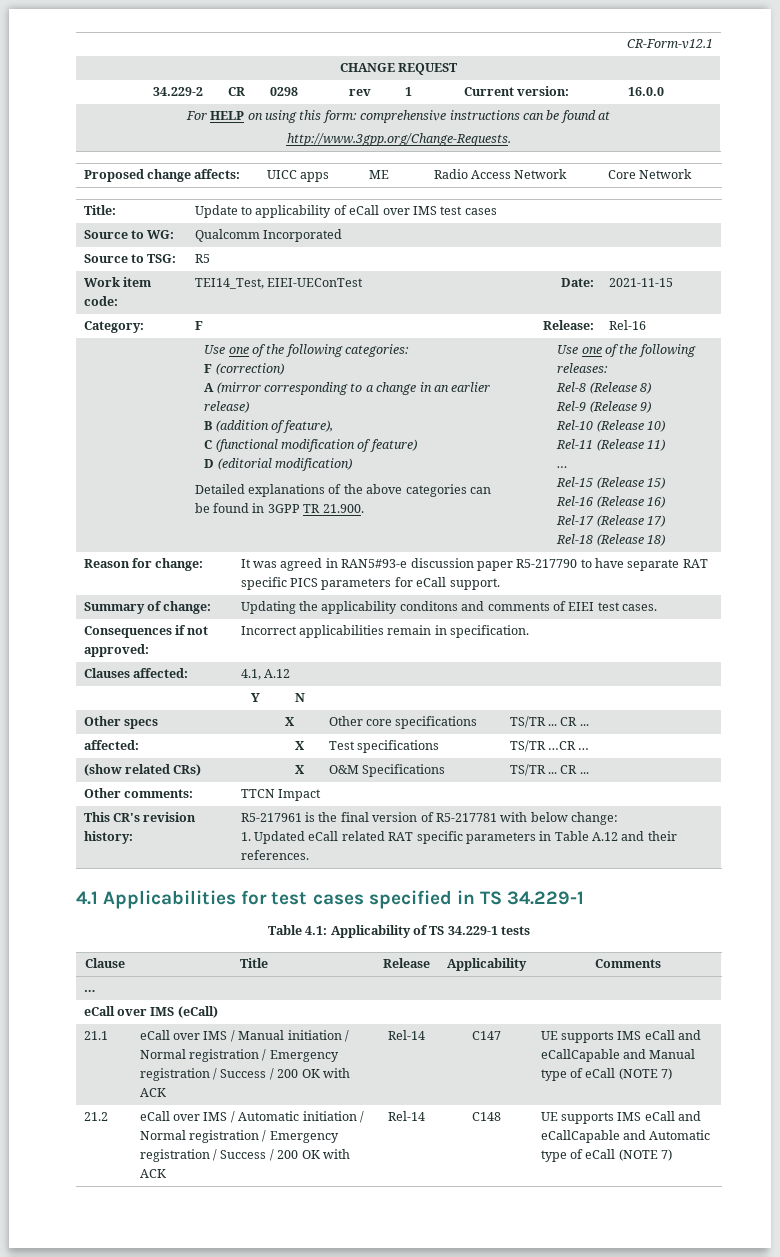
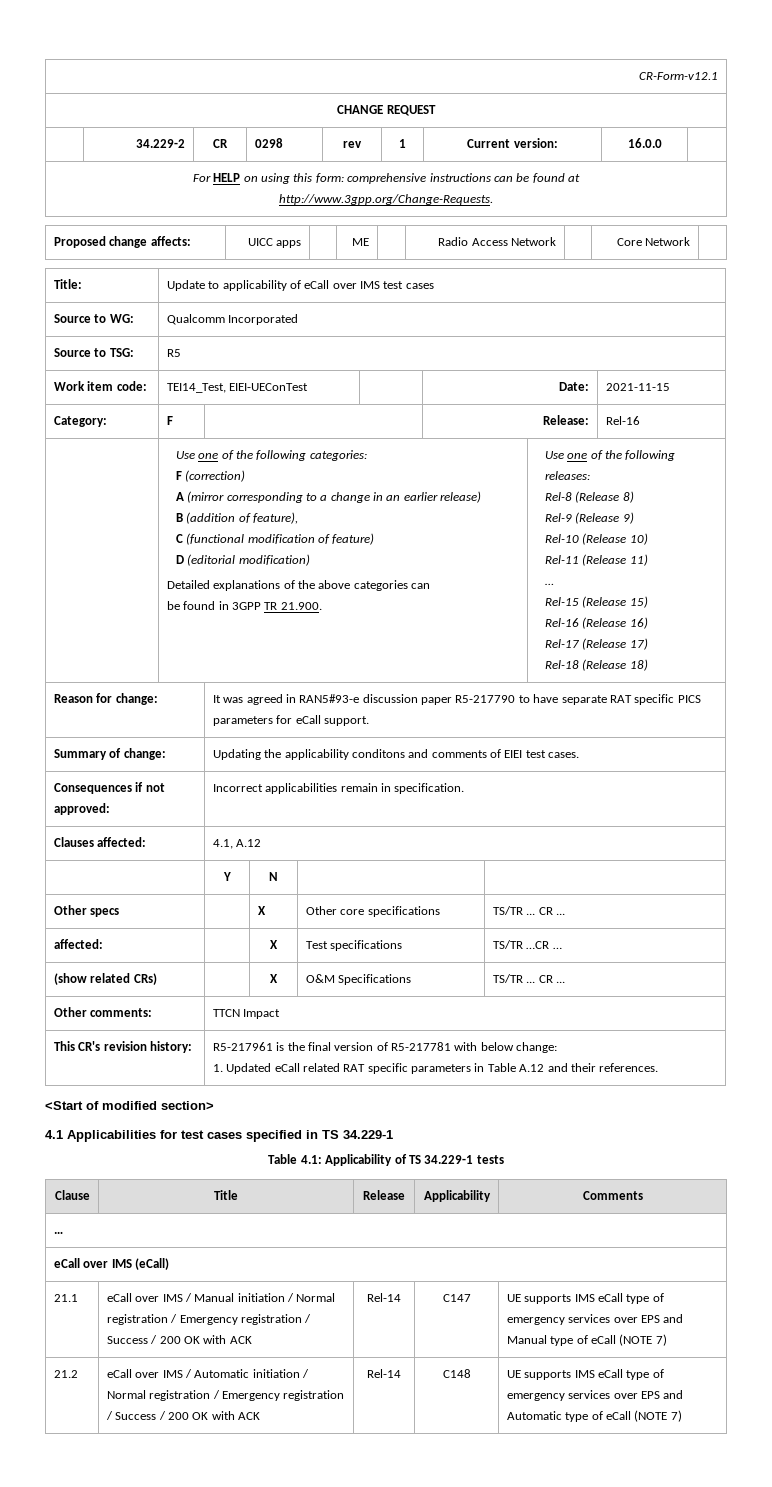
+ <Start of modified section>
- 21.1 | eCall over IMS / Manual initiation / Normal registration / Emergency registration / Success / 200 OK with ACK | Rel-14 | C147 | UE supports IMS eCall and eCallCapable and Manual type of eCall (NOTE 7)
+ 21.1 | eCall over IMS / Manual initiation / Normal registration / Emergency registration / Success / 200 OK with ACK | Rel-14 | C147 | UE supports IMS eCall type of emergency services over EPS and Manual type of eCall (NOTE 7)
- 21.2 | eCall over IMS / Automatic initiation / Normal registration / Emergency registration / Success / 200 OK with ACK | Rel-14 | C148 | UE supports IMS eCall and eCallCapable and Automatic type of eCall (NOTE 7)
+ 21.2 | eCall over IMS / Automatic initiation / Normal registration / Emergency registration / Success / 200 OK with ACK | Rel-14 | C148 | UE supports IMS eCall type of emergency services over EPS and Automatic type of eCall (NOTE 7)

